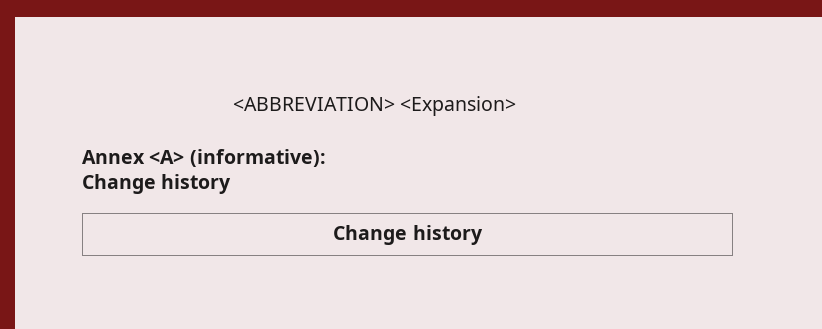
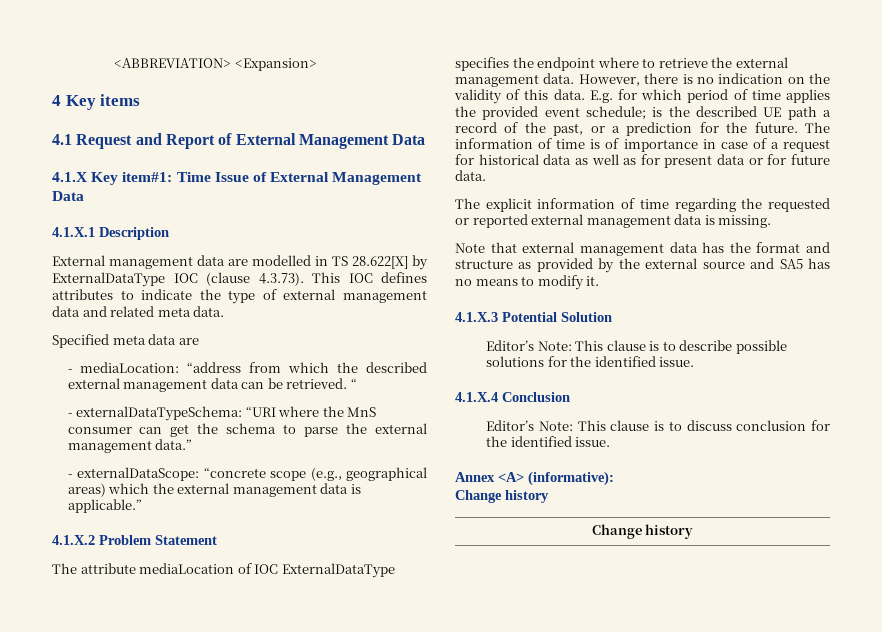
+ 4 Key items
+ 4.1 Request and Report of External Management Data
+ 4.1.X Key item#1: Time Issue of External Management Data
+ 4.1.X.1 Description
+ External management data are modelled in TS 28.622[X] by ExternalDataType IOC (clause 4.3.73). This IOC defines attributes to indicate the type of external management data and related meta data.
+ Specified meta data are
+ - mediaLocation: “address from which the described external management data can be retrieved. “
+ - externalDataTypeSchema: “URI where the MnS consumer can get the schema to parse the external management data.”
+ - externalDataScope: “concrete scope (e.g., geographical areas) which the external management data is applicable.”
+ 4.1.X.2 Problem Statement
+ The attribute mediaLocation of IOC ExternalDataType specifies the endpoint where to retrieve the external management data. However, there is no indication on the validity of this data. E.g. for which period of time applies the provided event schedule; is the described UE path a record of the past, or a prediction for the future. The information of time is of importance in case of a request for historical data as well as for present data or for future data.
+ The explicit information of time regarding the requested or reported external management data is missing.
+ Note that external management data has the format and structure as provided by the external source and SA5 has no means to modify it.
+ 4.1.X.3 Potential Solution
+ Editor’s Note: This clause is to describe possible solutions for the identified issue.
+ 4.1.X.4 Conclusion
+ Editor’s Note: This clause is to discuss conclusion for the identified issue.

